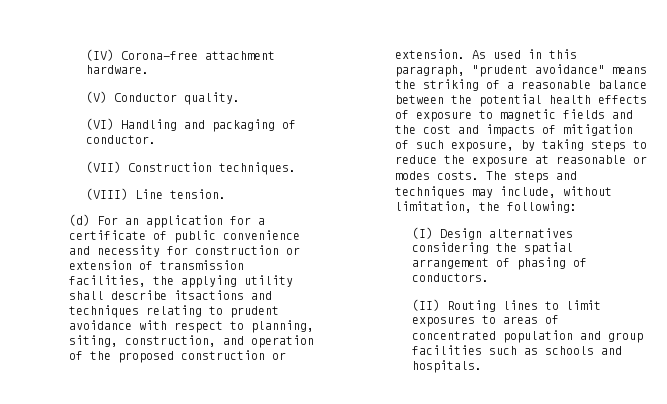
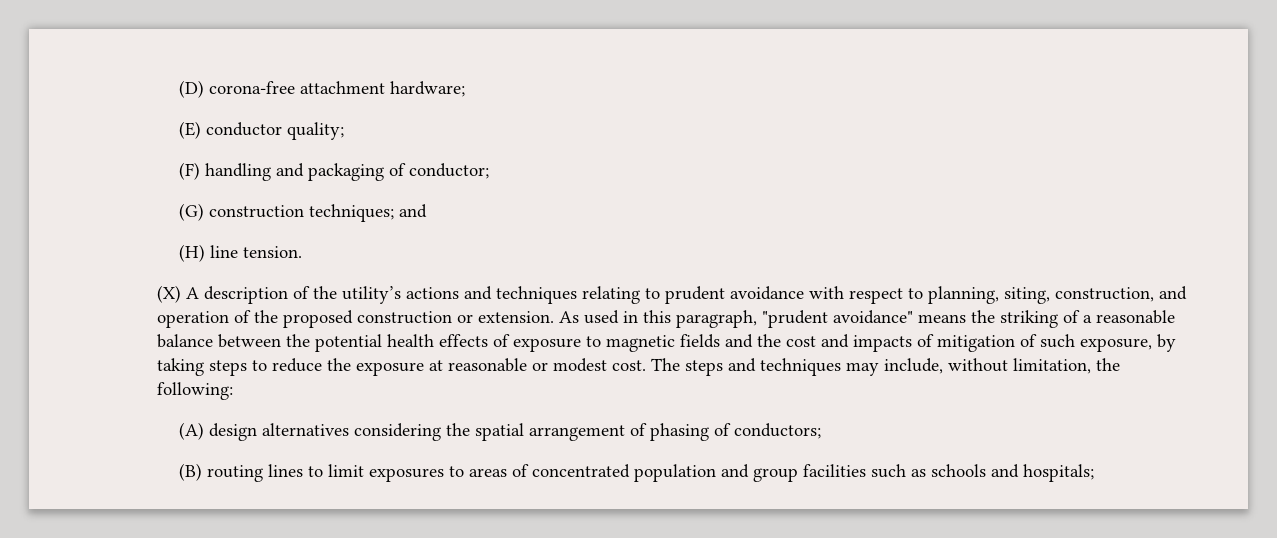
- (IV) Corona-free attachment hardware.
- (V) Conductor quality.
- (VI) Handling and packaging of conductor.
- (VII) Construction techniques.
- (VIII) Line tension.
- (d) For an application for a certificate of public convenience and necessity for construction or extension of transmission facilities, the applying utility shall describe itsactions and techniques relating to prudent avoidance with respect to planning, siting, construction, and operation of the proposed construction or extension.
+ (D) corona-free attachment hardware;
+ (E) conductor quality;
+ (F) handling and packaging of conductor;
+ (G) construction techniques; and
+ (H) line tension.
+ (X) A description of the utility’s actions and techniques relating to prudent avoidance with respect to planning, siting, construction, and operation of the proposed construction or extension.
- As used in this paragraph, "prudent avoidance" means the striking of a reasonable balance between the potential health effects of exposure to magnetic fields and the cost and impacts of mitigation of such exposure, by taking steps to reduce the exposure at reasonable or modes costs.
+ As used in this paragraph, "prudent avoidance" means the striking of a reasonable balance between the potential health effects of exposure to magnetic fields and the cost and impacts of mitigation of such exposure, by taking steps to reduce the exposure at reasonable or modest cost.
- (I) Design alternatives considering the spatial arrangement of phasing of conductors.
- (II) Routing lines to limit exposures to areas of concentrated population and group facilities such as schools and hospitals.
+ (A) design alternatives considering the spatial arrangement of phasing of conductors;
+ (B) routing lines to limit exposures to areas of concentrated population and group facilities such as schools and hospitals;

